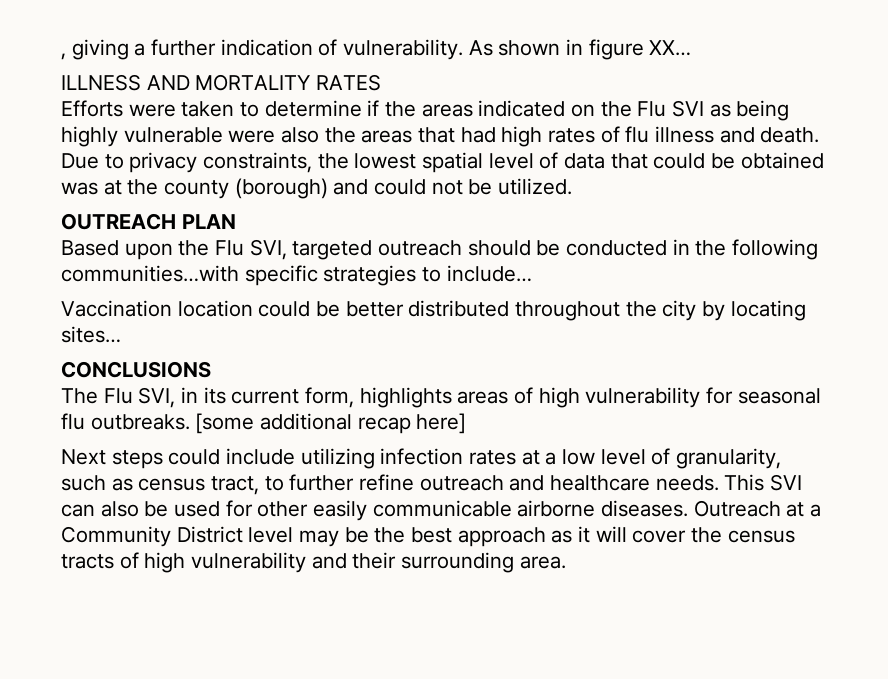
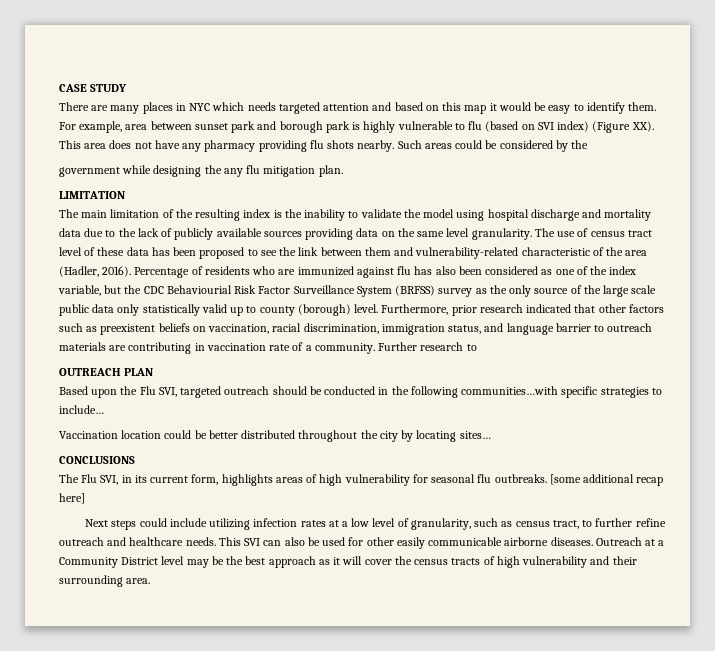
- , giving a further indication of vulnerability. As shown in figure XX…
- ILLNESS AND MORTALITY RATES
- Efforts were taken to determine if the areas indicated on the Flu SVI as being highly vulnerable were also the areas that had high rates of flu illness and death. Due to privacy constraints, the lowest spatial level of data that could be obtained was at the county (borough) and could not be utilized.
+ CASE STUDY
+ There are many places in NYC which needs targeted attention and based on this map it would be easy to identify them. For example, area between sunset park and borough park is highly vulnerable to flu (based on SVI index) (Figure XX). This area does not have any pharmacy providing flu shots nearby. Such areas could be considered by the
+ government while designing the any flu mitigation plan.
+ LIMITATION
+ The main limitation of the resulting index is the inability to validate the model using hospital discharge and mortality data due to the lack of publicly available sources providing data on the same level granularity. The use of census tract level of these data has been proposed to see the link between them and vulnerability-related characteristic of the area (Hadler, 2016). Percentage of residents who are immunized against flu has also been considered as one of the index variable, but the CDC Behaviourial Risk Factor Surveillance System (BRFSS) survey as the only source of the large scale public data only statistically valid up to county (borough) level. Furthermore, prior research indicated that other factors such as preexistent beliefs on vaccination, racial discrimination, immigration status, and language barrier to outreach materials are contributing in vaccination rate of a community. Further research to

